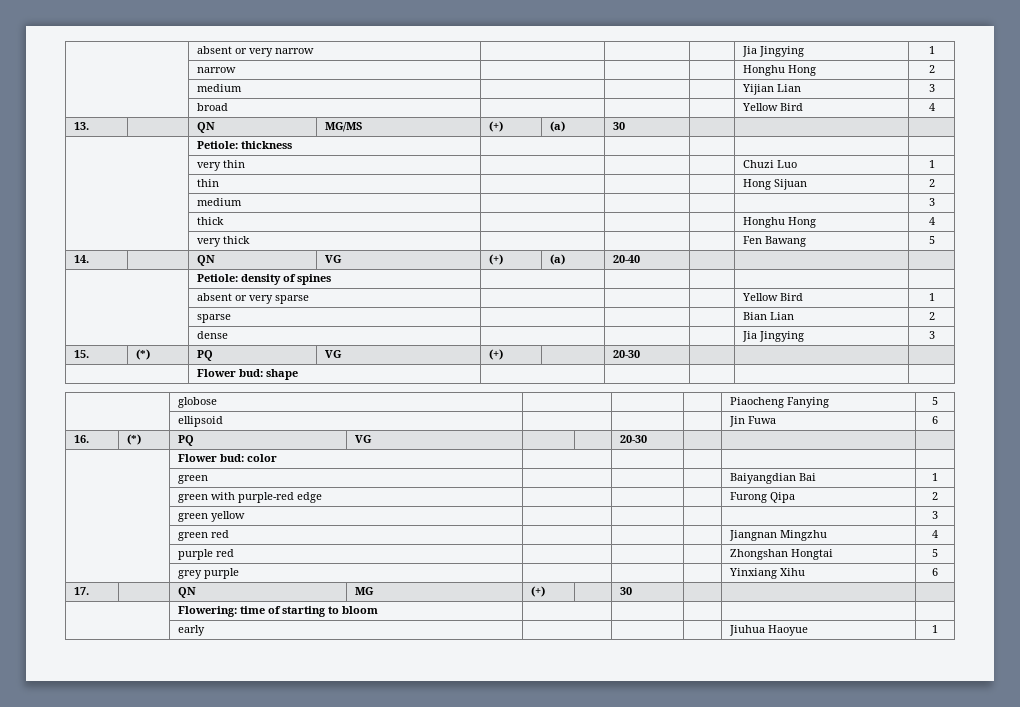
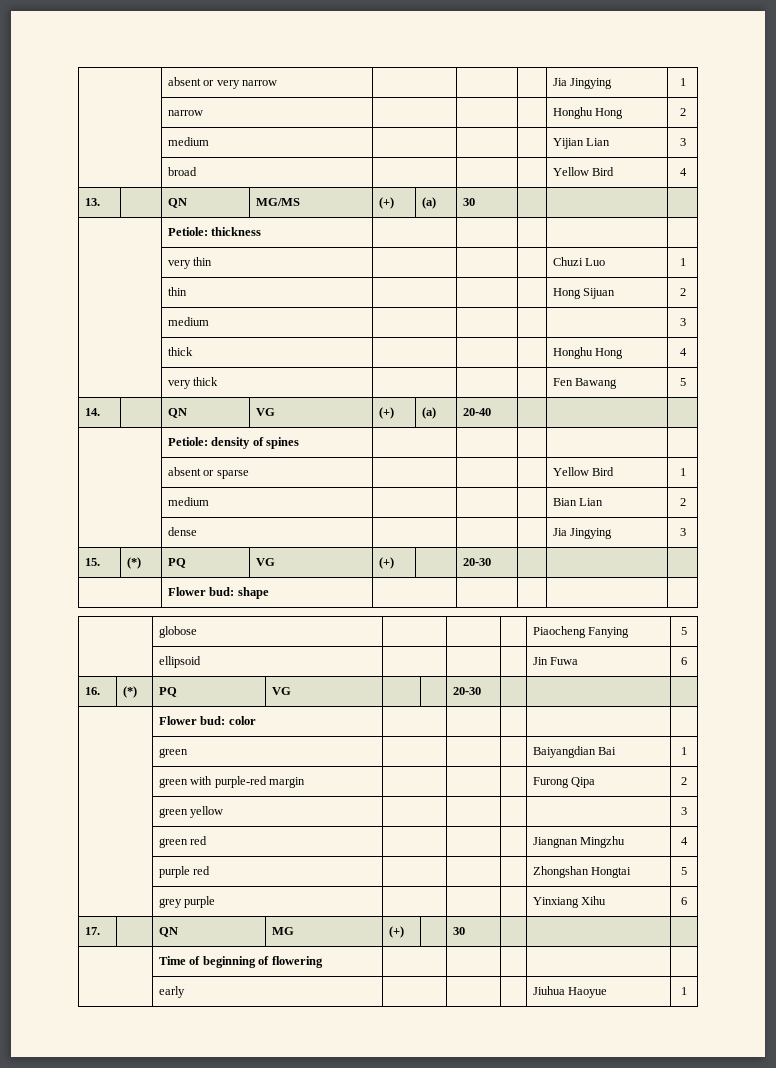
- | absent or very sparse | | | | Yellow Bird | 1
+ | absent or sparse | | | | Yellow Bird | 1
- | sparse | | | | Bian Lian | 2
+ | medium | | | | Bian Lian | 2
- | green with purple-red edge | | | | Furong Qipa | 2
+ | green with purple-red margin | | | | Furong Qipa | 2
- | Flowering: time of starting to bloom | | | | |
+ | Time of beginning of flowering | | | | |

